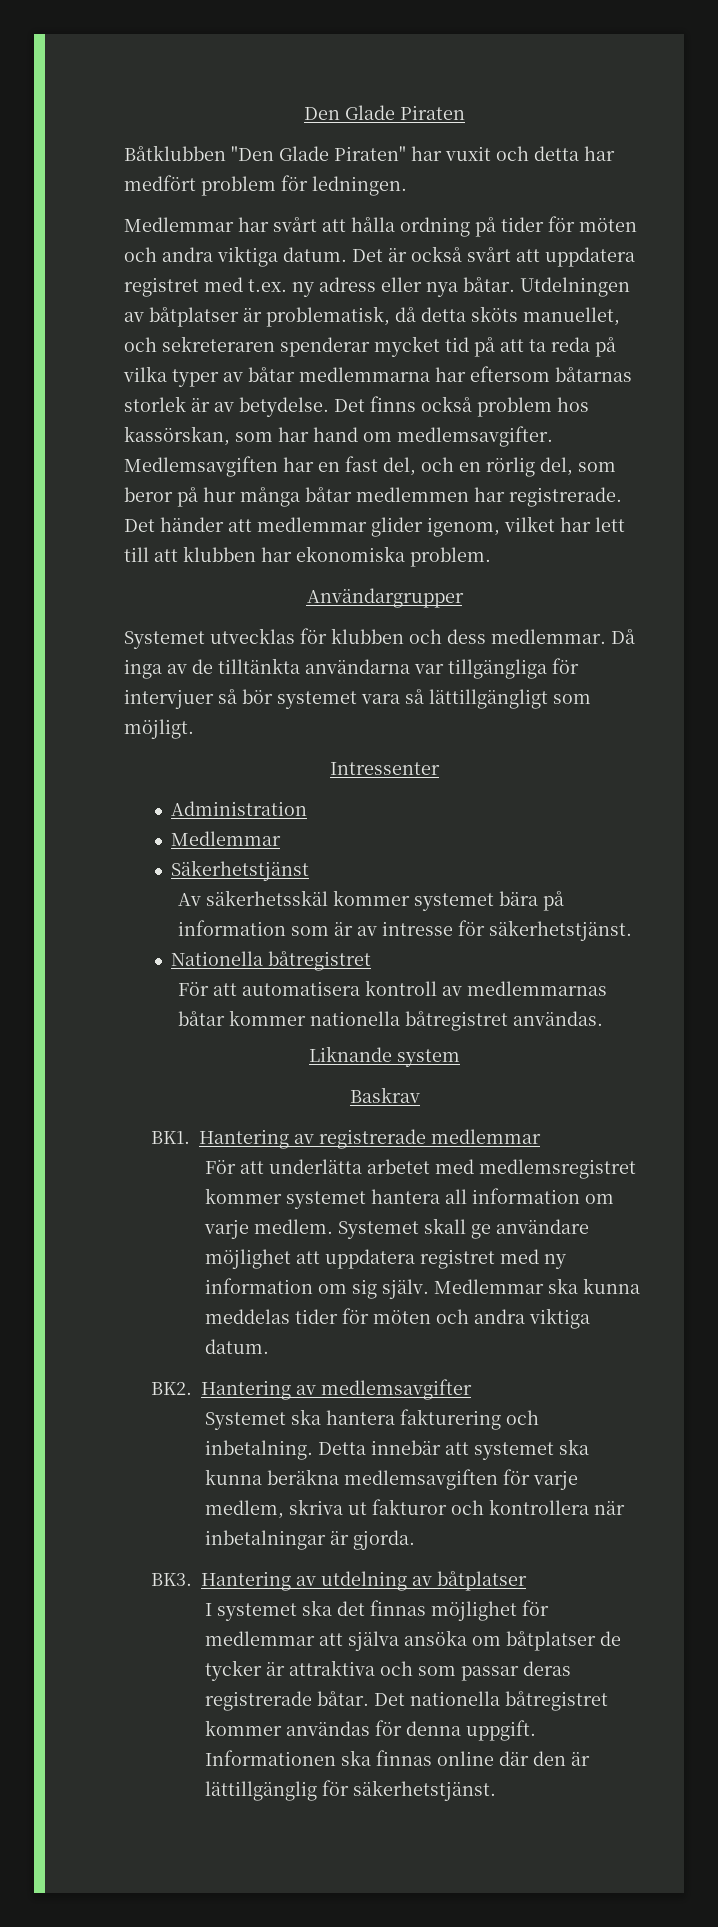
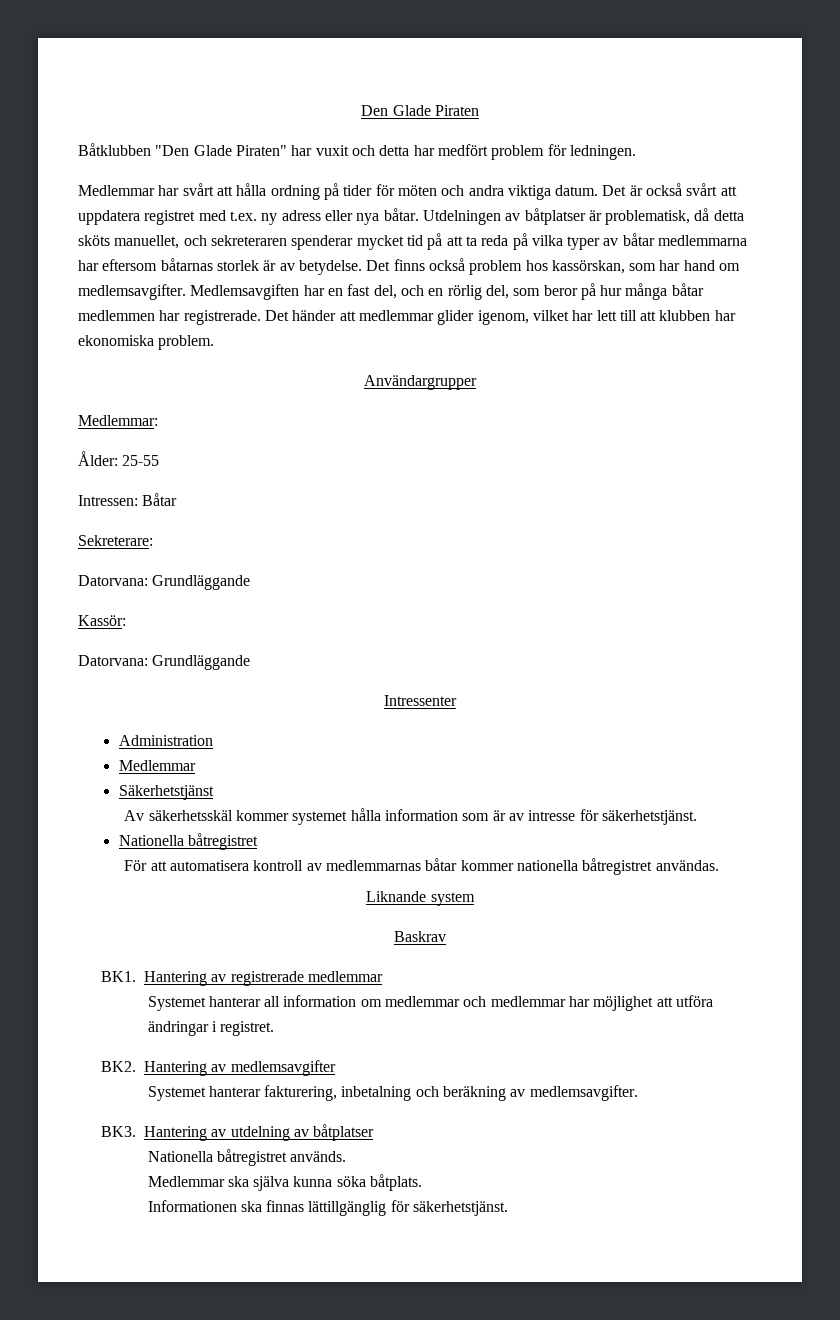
- Systemet utvecklas för klubben och dess medlemmar. Då inga av de tilltänkta användarna var tillgängliga för intervjuer så bör systemet vara så lättillgängligt som möjligt.
+ Medlemmar:
+ Ålder: 25-55
+ Intressen: Båtar
+ Sekreterare:
+ Datorvana: Grundläggande
+ Kassör:
+ Datorvana: Grundläggande
- Av säkerhetsskäl kommer systemet bära på information som är av intresse för säkerhetstjänst.
+ Av säkerhetsskäl kommer systemet hålla information som är av intresse för säkerhetstjänst.
- För att underlätta arbetet med medlemsregistret kommer systemet hantera all information om varje medlem. Systemet skall ge användare möjlighet att uppdatera registret med ny information om sig själv. Medlemmar ska kunna meddelas tider för möten och andra viktiga datum.
+ Systemet hanterar all information om medlemmar och medlemmar har möjlighet att utföra ändringar i registret.
- Systemet ska hantera fakturering och inbetalning. Detta innebär att systemet ska kunna beräkna medlemsavgiften för varje medlem, skriva ut fakturor och kontrollera när inbetalningar är gjorda.
+ Systemet hanterar fakturering, inbetalning och beräkning av medlemsavgifter.
- I systemet ska det finnas möjlighet för medlemmar att själva ansöka om båtplatser de tycker är attraktiva och som passar deras registrerade båtar. Det nationella båtregistret kommer användas för denna uppgift. Informationen ska finnas online där den är lättillgänglig för säkerhetstjänst.
+ Nationella båtregistret används.
+ Medlemmar ska själva kunna söka båtplats.
+ Informationen ska finnas lättillgänglig för säkerhetstjänst.

